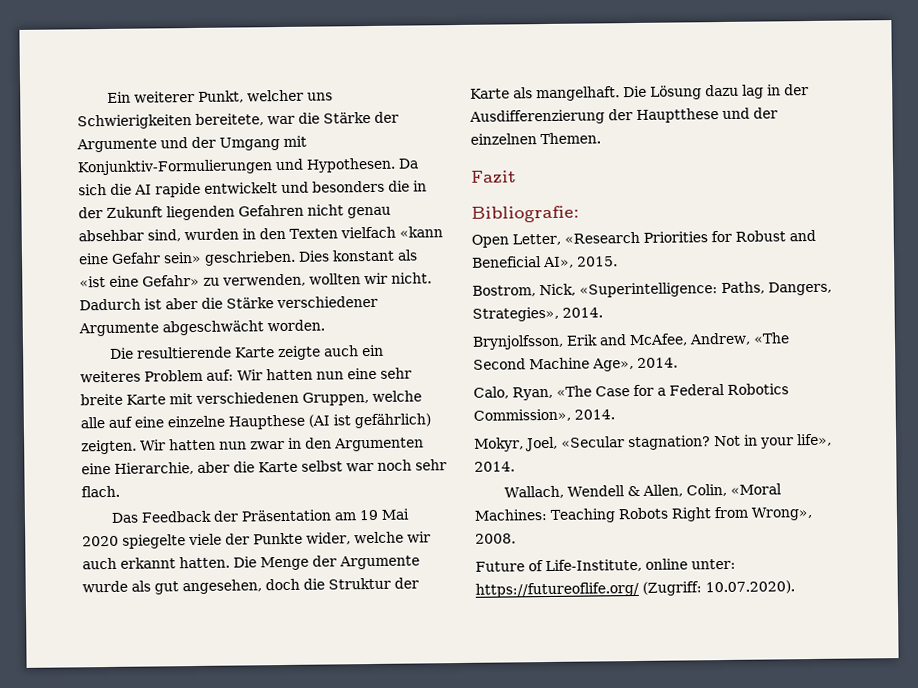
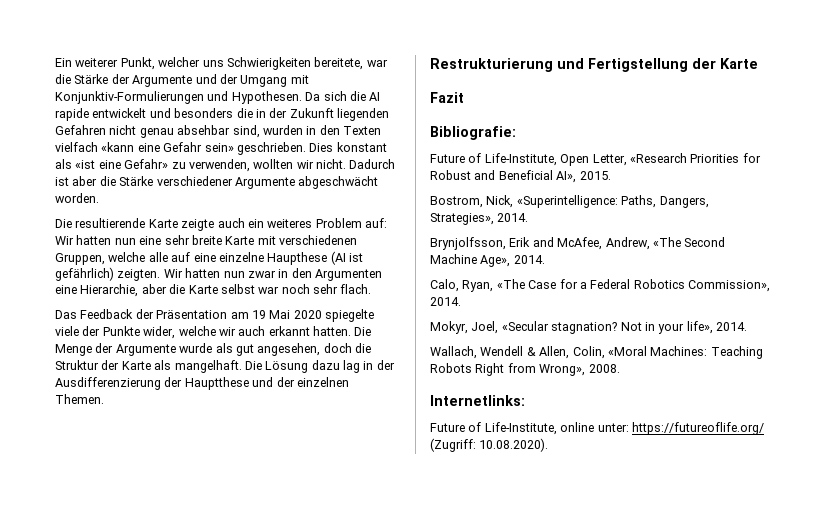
+ Restrukturierung und Fertigstellung der Karte
- Open Letter, «Research Priorities for Robust and Beneficial AI», 2015.
+ Future of Life-Institute, Open Letter, «Research Priorities for Robust and Beneficial AI», 2015.
+ Internetlinks:
- Future of Life-Institute, online unter: https://futureoflife.org/ (Zugriff: 10.07.2020).
+ Future of Life-Institute, online unter: https://futureoflife.org/ (Zugriff: 10.08.2020).

